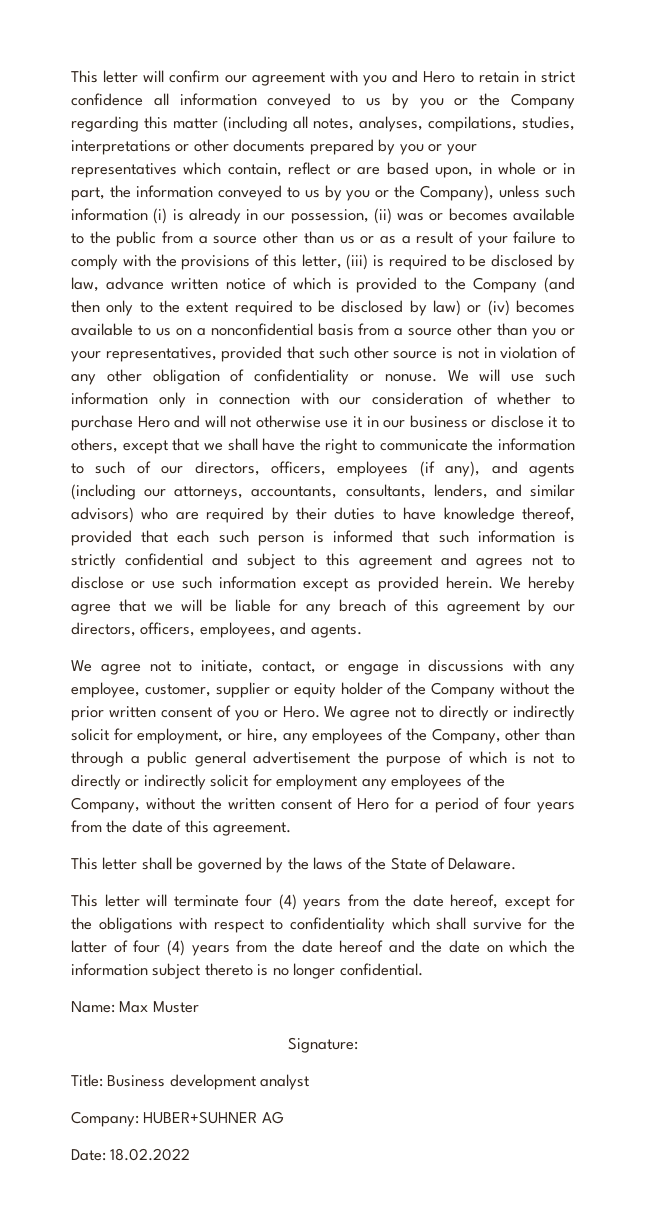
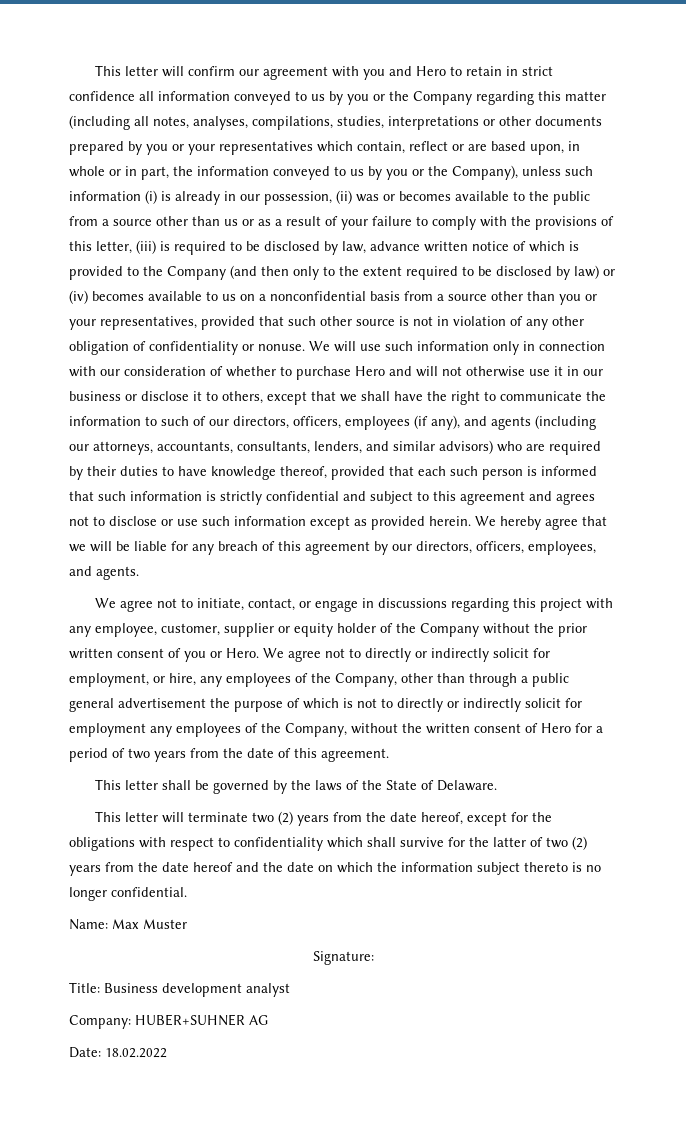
- We agree not to initiate, contact, or engage in discussions with any employee, customer, supplier or equity holder of the Company without the prior written consent of you or Hero.
+ We agree not to initiate, contact, or engage in discussions regarding this project with any employee, customer, supplier or equity holder of the Company without the prior written consent of you or Hero.
- We agree not to directly or indirectly solicit for employment, or hire, any employees of the Company, other than through a public general advertisement the purpose of which is not to directly or indirectly solicit for employment any employees of the Company, without the written consent of Hero for a period of four years from the date of this agreement.
+ We agree not to directly or indirectly solicit for employment, or hire, any employees of the Company, other than through a public general advertisement the purpose of which is not to directly or indirectly solicit for employment any employees of the Company, without the written consent of Hero for a period of two years from the date of this agreement.
- This letter will terminate four (4) years from the date hereof, except for the obligations with respect to confidentiality which shall survive for the latter of four (4) years from the date hereof and the date on which the information subject thereto is no longer confidential.
+ This letter will terminate two (2) years from the date hereof, except for the obligations with respect to confidentiality which shall survive for the latter of two (2) years from the date hereof and the date on which the information subject thereto is no longer confidential.

